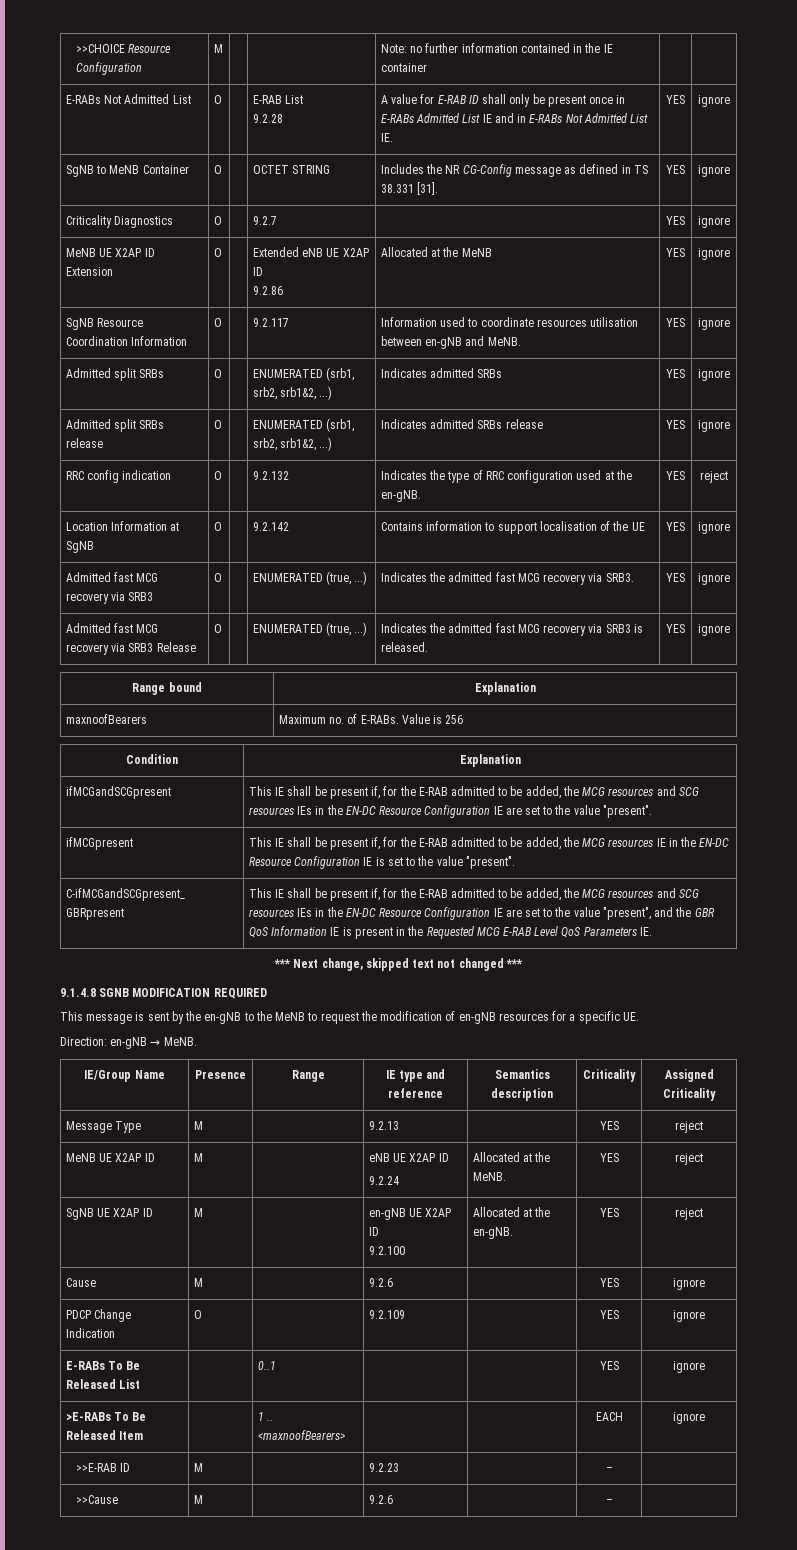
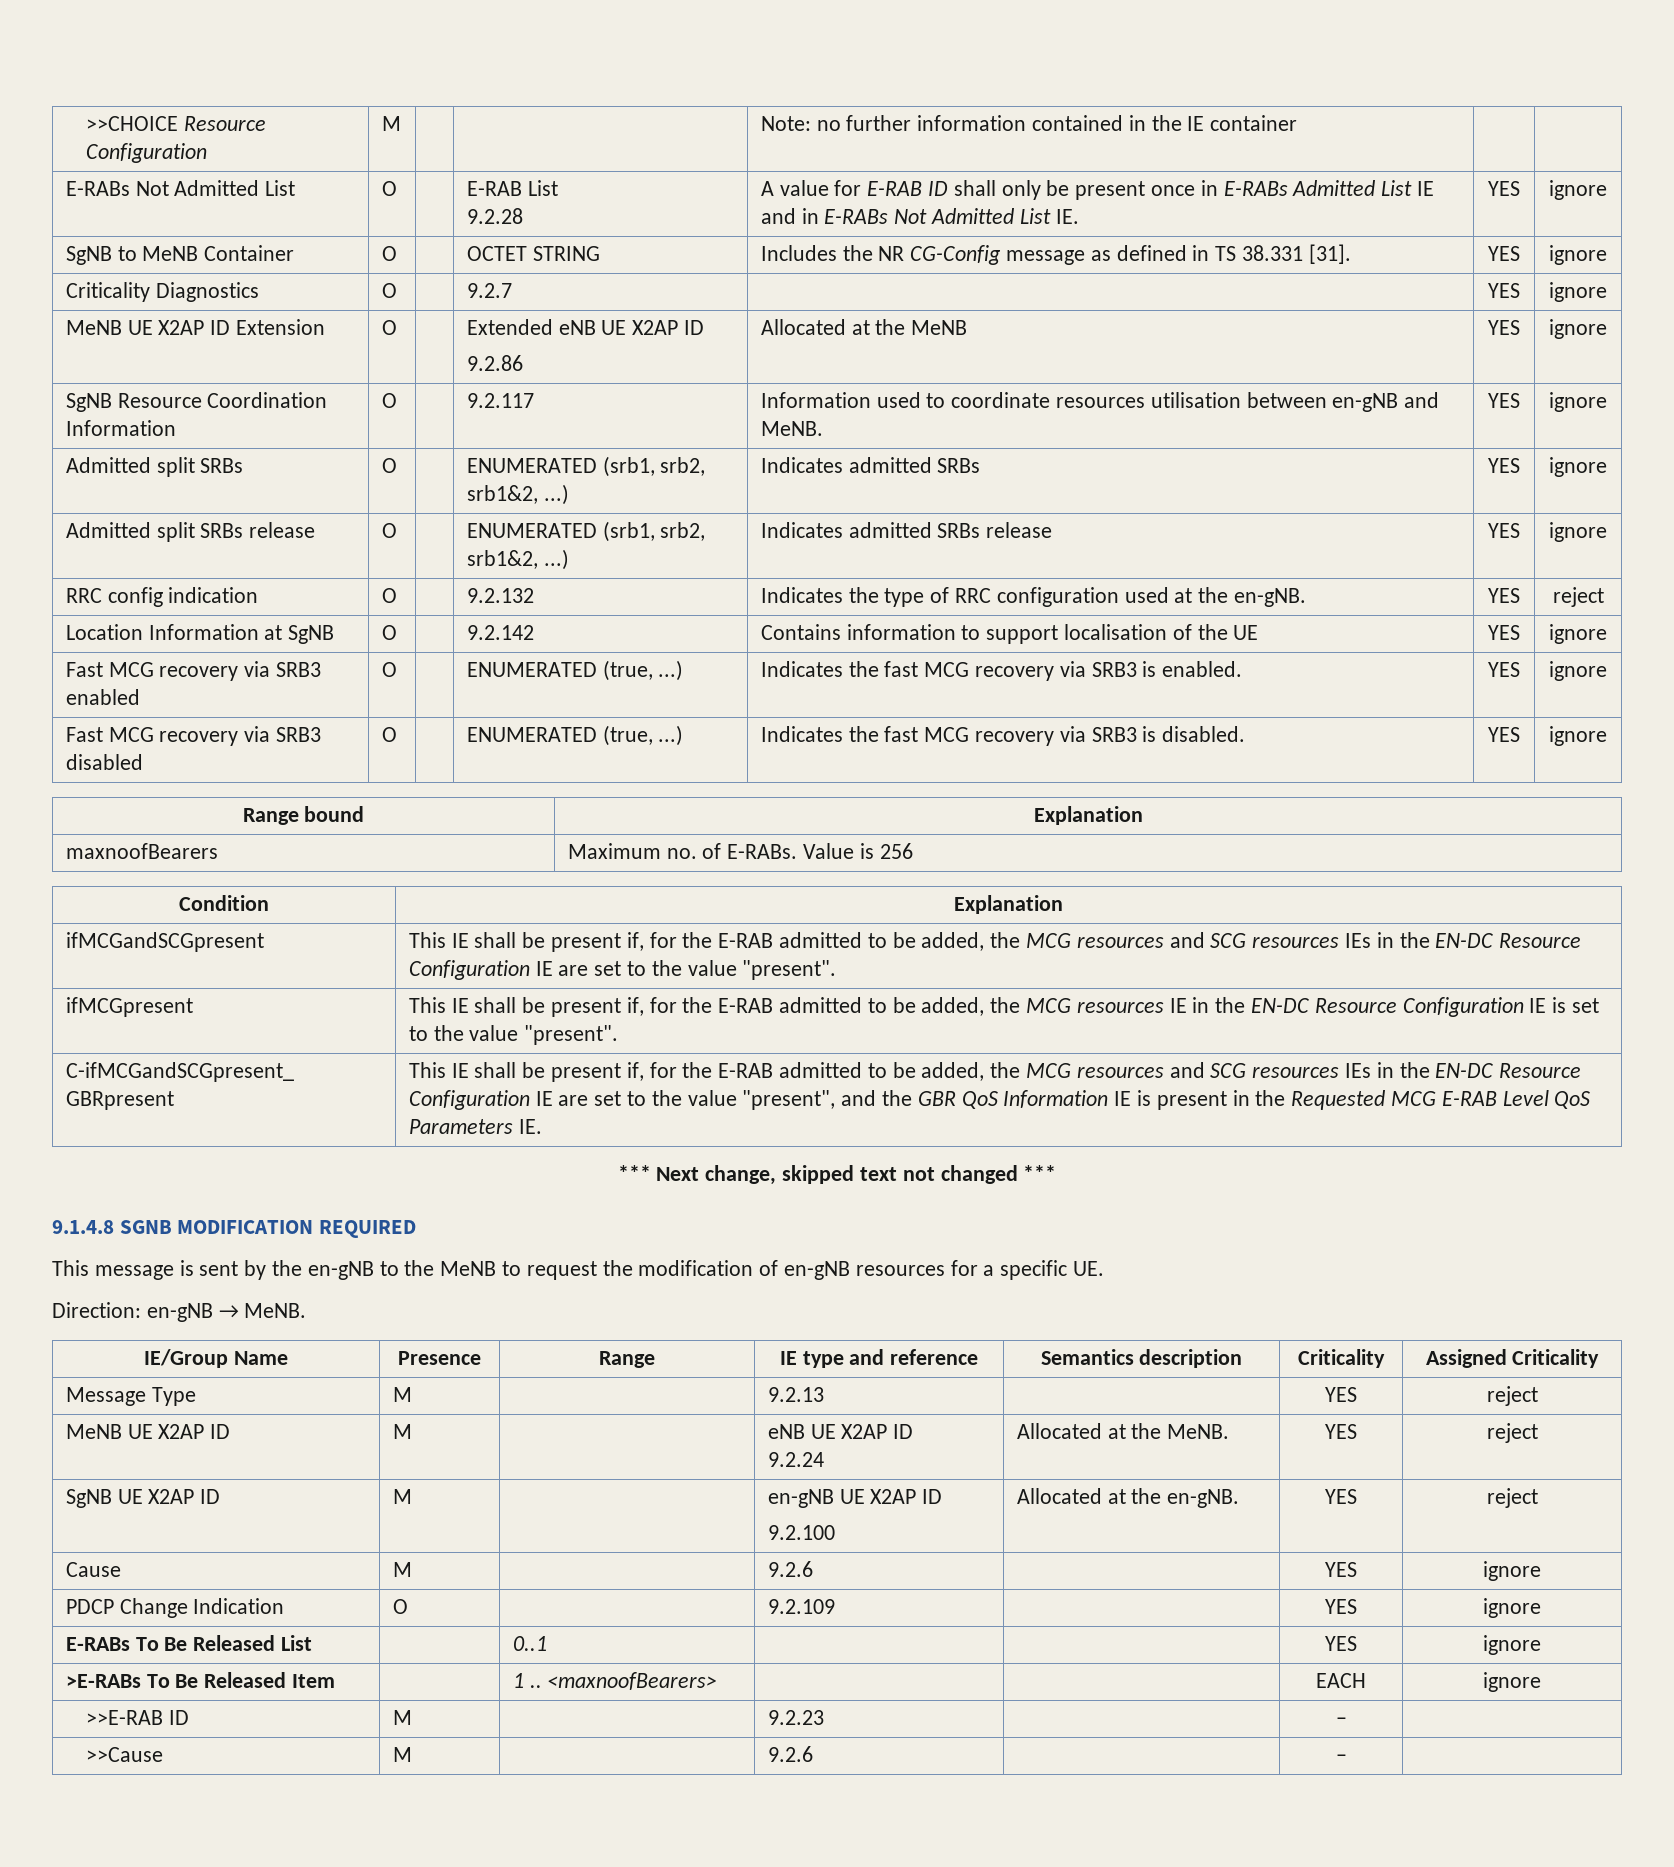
- Admitted fast MCG recovery via SRB3 | O | | ENUMERATED (true, ...) | Indicates the admitted fast MCG recovery via SRB3. | YES | ignore
- Admitted fast MCG recovery via SRB3 Release | O | | ENUMERATED (true, ...) | Indicates the admitted fast MCG recovery via SRB3 is released. | YES | ignore
+ Fast MCG recovery via SRB3 enabled | O | | ENUMERATED (true, ...) | Indicates the fast MCG recovery via SRB3 is enabled. | YES | ignore
+ Fast MCG recovery via SRB3 disabled | O | | ENUMERATED (true, ...) | Indicates the fast MCG recovery via SRB3 is disabled. | YES | ignore

